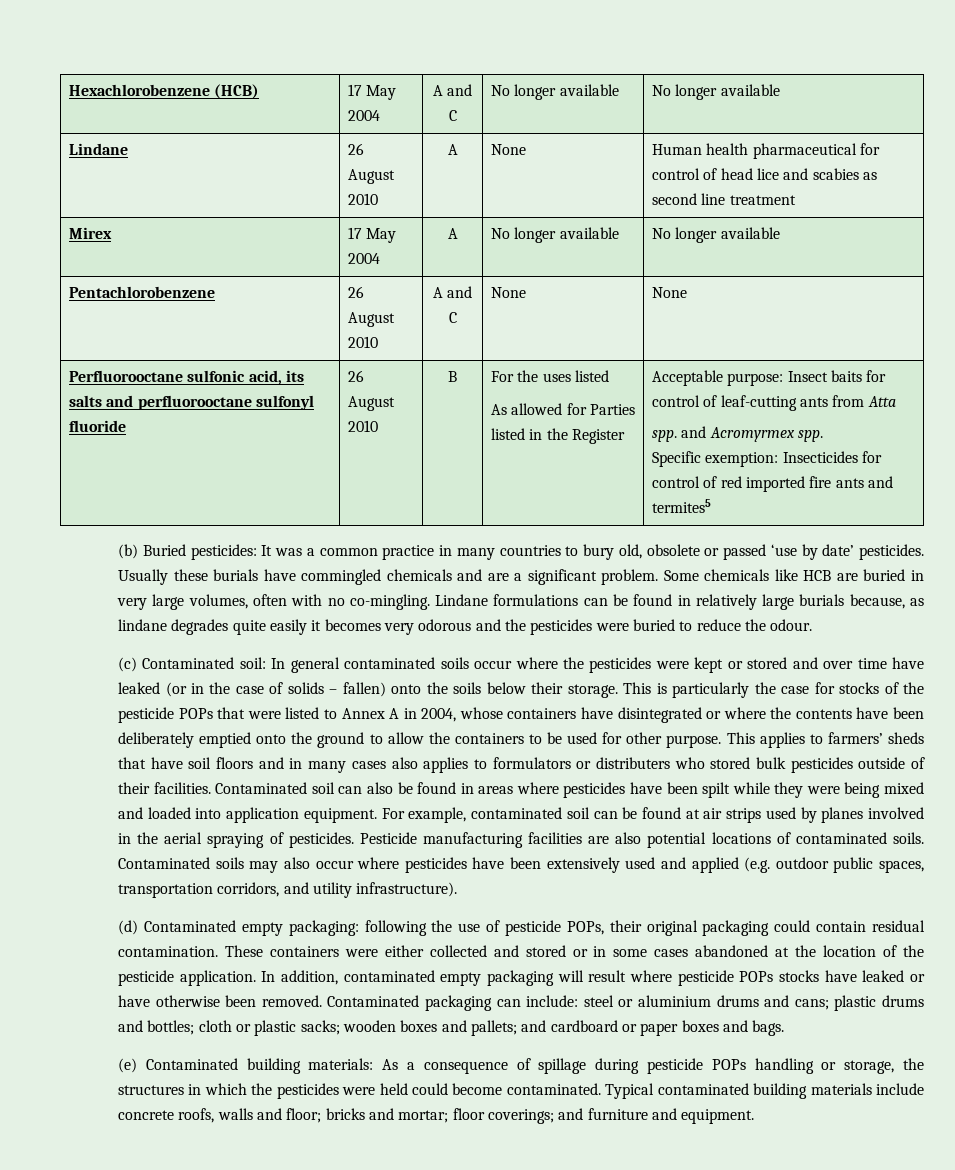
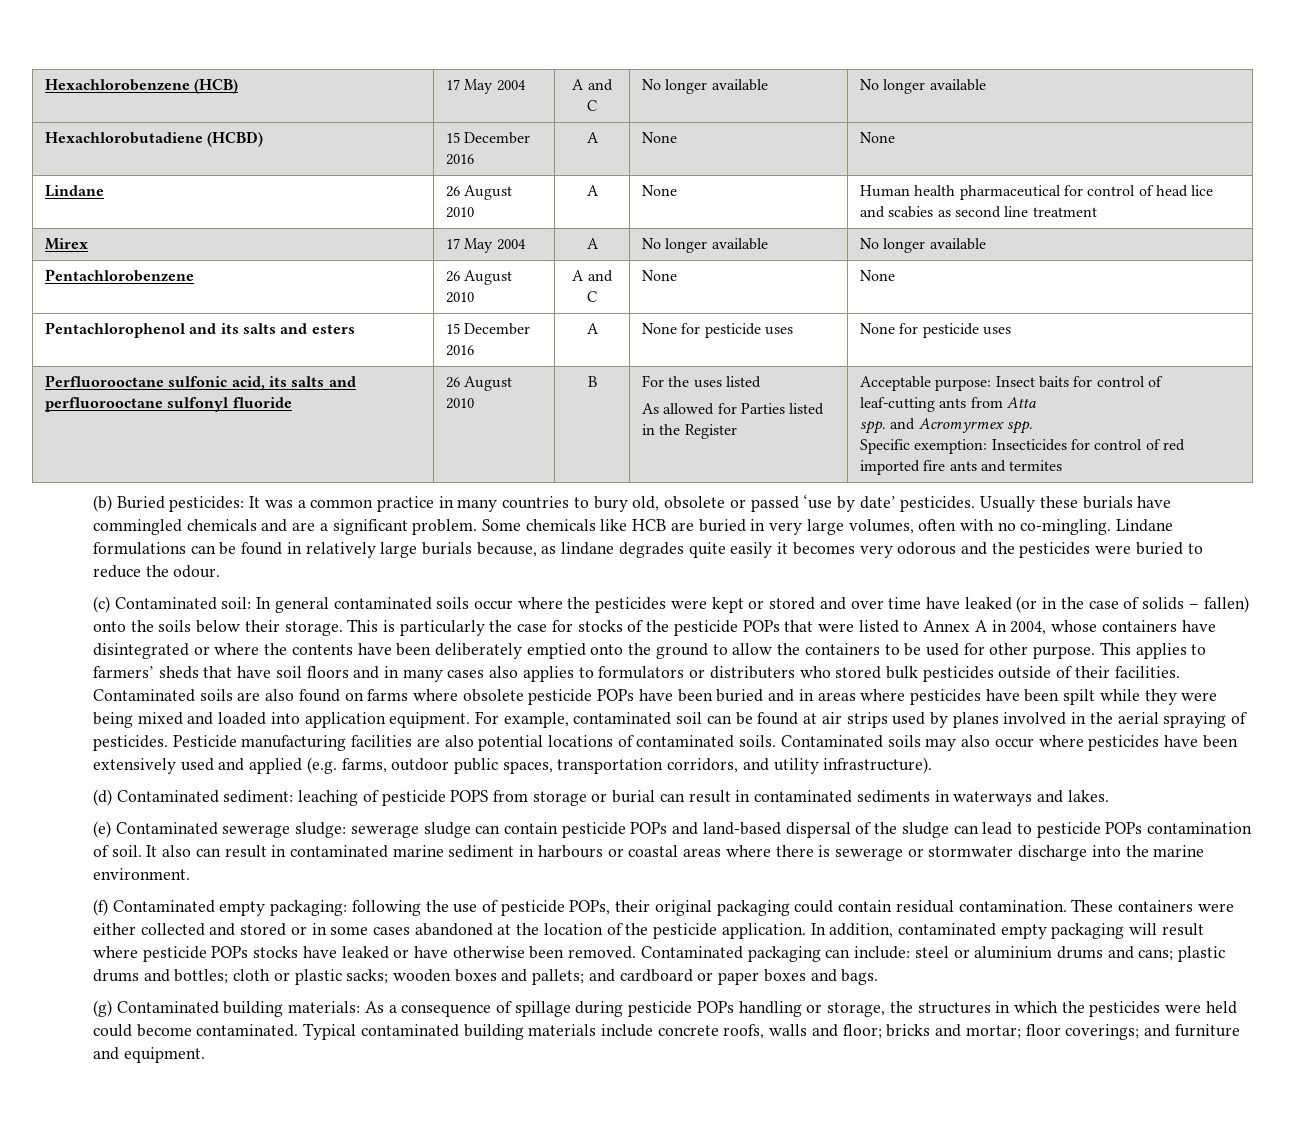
+ Hexachlorobutadiene (HCBD) | 15 December 2016 | A | None | None
+ Pentachlorophenol and its salts and esters | 15 December 2016 | A | None for pesticide uses | None for pesticide uses
- Specific exemption: Insecticides for control of red imported fire ants and termites5
+ Specific exemption: Insecticides for control of red imported fire ants and termites
- Contaminated soil can also be found in areas where pesticides have been spilt while they were being mixed and loaded into application equipment.
+ Contaminated soils are also found on farms where obsolete pesticide POPs have been buried and in areas where pesticides have been spilt while they were being mixed and loaded into application equipment.
- Contaminated soils may also occur where pesticides have been extensively used and applied (e.g. outdoor public spaces, transportation corridors, and utility infrastructure).
+ Contaminated soils may also occur where pesticides have been extensively used and applied (e.g. farms, outdoor public spaces, transportation corridors, and utility infrastructure).
- (d) Contaminated empty packaging: following the use of pesticide POPs, their original packaging could contain residual contamination.
+ (d) Contaminated sediment: leaching of pesticide POPS from storage or burial can result in contaminated sediments in waterways and lakes.
+ (e) Contaminated sewerage sludge: sewerage sludge can contain pesticide POPs and land-based dispersal of the sludge can lead to pesticide POPs contamination of soil. It also can result in contaminated marine sediment in harbours or coastal areas where there is sewerage or stormwater discharge into the marine environment.
+ (f) Contaminated empty packaging: following the use of pesticide POPs, their original packaging could contain residual contamination.
- (e) Contaminated building materials: As a consequence of spillage during pesticide POPs handling or storage, the structures in which the pesticides were held could become contaminated.
+ (g) Contaminated building materials: As a consequence of spillage during pesticide POPs handling or storage, the structures in which the pesticides were held could become contaminated.

